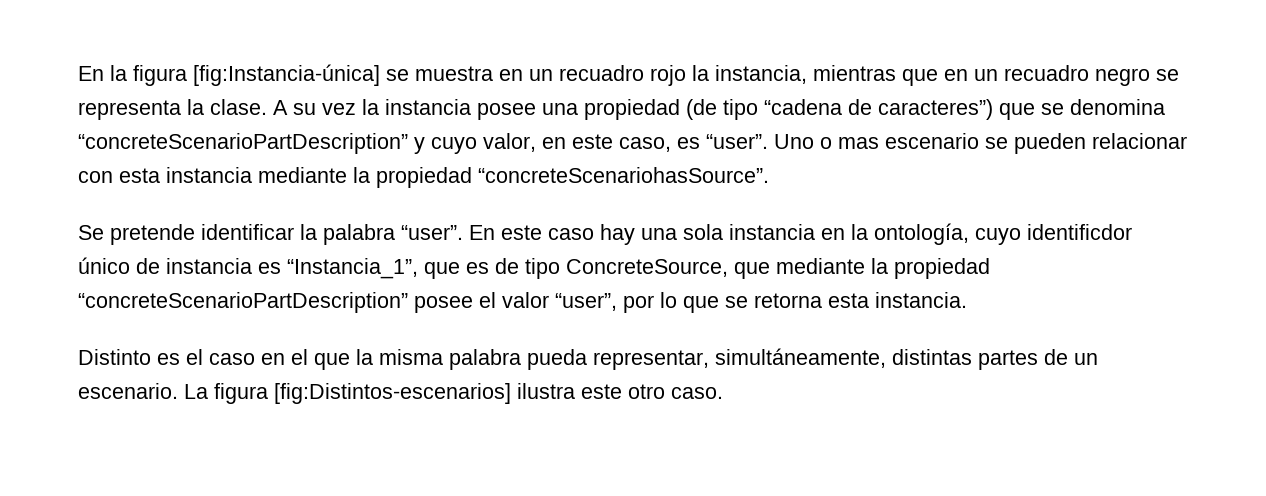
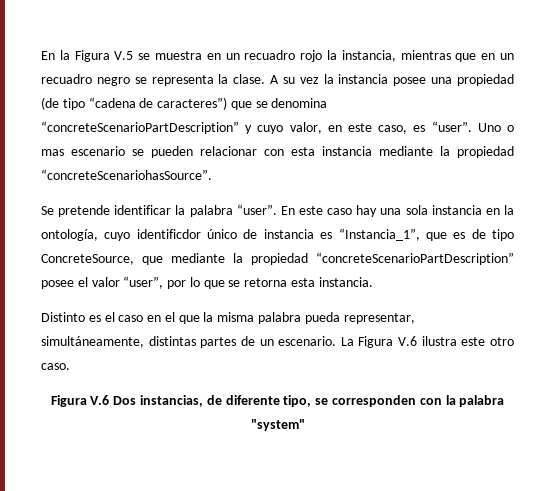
- En la figura [fig:Instancia-única] se muestra en un recuadro rojo la instancia, mientras que en un recuadro negro se representa la clase.
+ En la Figura V.5 se muestra en un recuadro rojo la instancia, mientras que en un recuadro negro se representa la clase.
- La figura [fig:Distintos-escenarios] ilustra este otro caso.
+ La Figura V.6 ilustra este otro caso.
+ Figura V.6 Dos instancias, de diferente tipo, se corresponden con la palabra "system"

